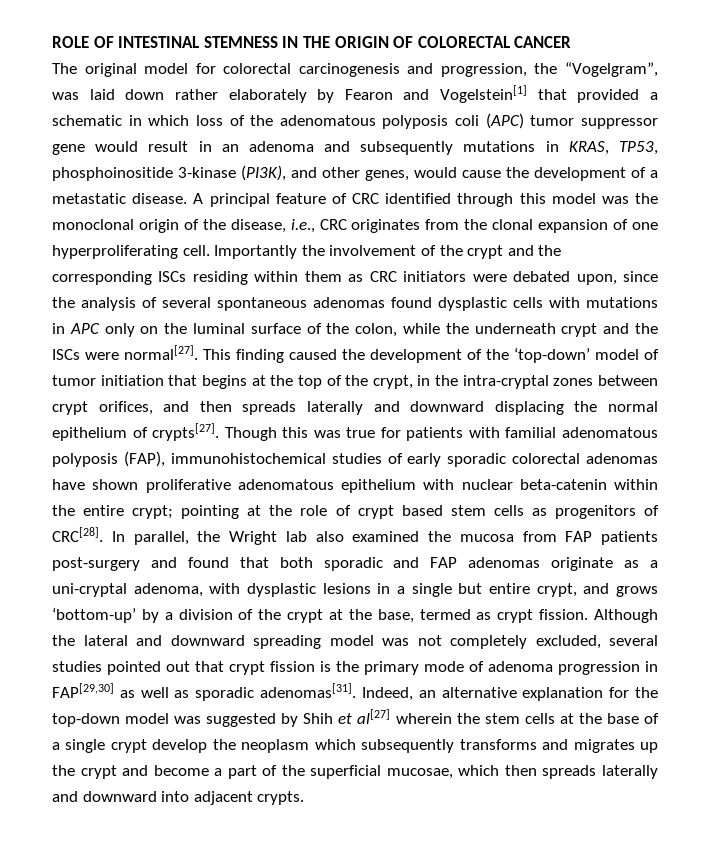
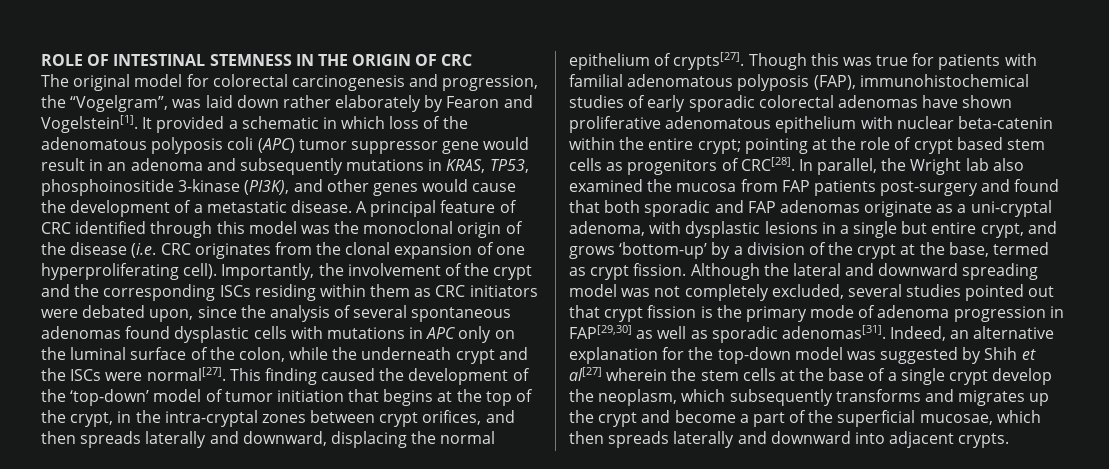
- ROLE OF INTESTINAL STEMNESS IN THE ORIGIN OF COLORECTAL CANCER
+ ROLE OF INTESTINAL STEMNESS IN THE ORIGIN OF CRC
- The original model for colorectal carcinogenesis and progression, the “Vogelgram”, was laid down rather elaborately by Fearon and Vogelstein[1] that provided a schematic in which loss of the adenomatous polyposis coli (APC) tumor suppressor gene would result in an adenoma and subsequently mutations in KRAS, TP53, phosphoinositide 3-kinase (PI3K), and other genes, would cause the development of a metastatic disease.
+ The original model for colorectal carcinogenesis and progression, the “Vogelgram”, was laid down rather elaborately by Fearon and Vogelstein[1]. It provided a schematic in which loss of the adenomatous polyposis coli (APC) tumor suppressor gene would result in an adenoma and subsequently mutations in KRAS, TP53, phosphoinositide 3-kinase (PI3K), and other genes would cause the development of a metastatic disease.
- A principal feature of CRC identified through this model was the monoclonal origin of the disease, i.e., CRC originates from the clonal expansion of one hyperproliferating cell. Importantly the involvement of the crypt and the corresponding ISCs residing within them as CRC initiators were debated upon, since the analysis of several spontaneous adenomas found dysplastic cells with mutations in APC only on the luminal surface of the colon, while the underneath crypt and the ISCs were normal[27].
+ A principal feature of CRC identified through this model was the monoclonal origin of the disease (i.e. CRC originates from the clonal expansion of one hyperproliferating cell). Importantly, the involvement of the crypt and the corresponding ISCs residing within them as CRC initiators were debated upon, since the analysis of several spontaneous adenomas found dysplastic cells with mutations in APC only on the luminal surface of the colon, while the underneath crypt and the ISCs were normal[27].
- This finding caused the development of the ‘top-down’ model of tumor initiation that begins at the top of the crypt, in the intra-cryptal zones between crypt orifices, and then spreads laterally and downward displacing the normal epithelium of crypts[27].
+ This finding caused the development of the ‘top-down’ model of tumor initiation that begins at the top of the crypt, in the intra-cryptal zones between crypt orifices, and then spreads laterally and downward, displacing the normal epithelium of crypts[27].
- Indeed, an alternative explanation for the top-down model was suggested by Shih et al[27] wherein the stem cells at the base of a single crypt develop the neoplasm which subsequently transforms and migrates up the crypt and become a part of the superficial mucosae, which then spreads laterally and downward into adjacent crypts.
+ Indeed, an alternative explanation for the top-down model was suggested by Shih et al[27] wherein the stem cells at the base of a single crypt develop the neoplasm, which subsequently transforms and migrates up the crypt and become a part of the superficial mucosae, which then spreads laterally and downward into adjacent crypts.

